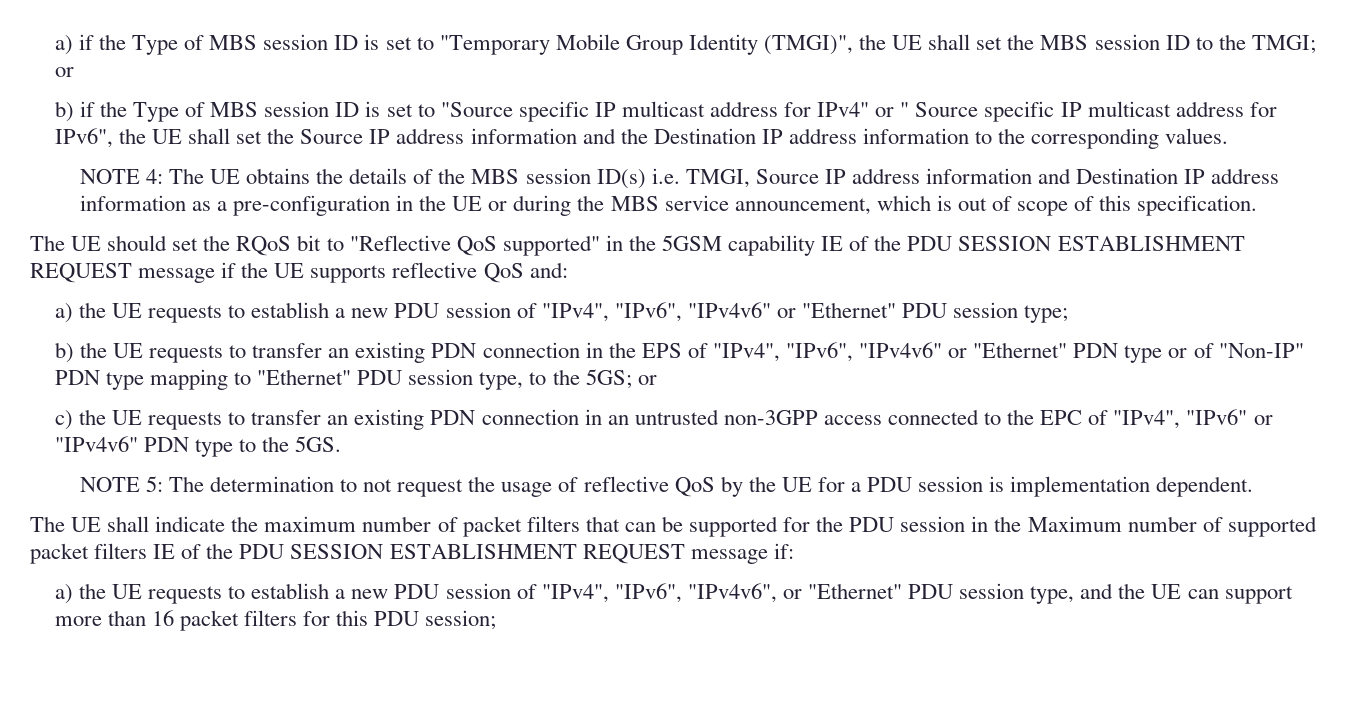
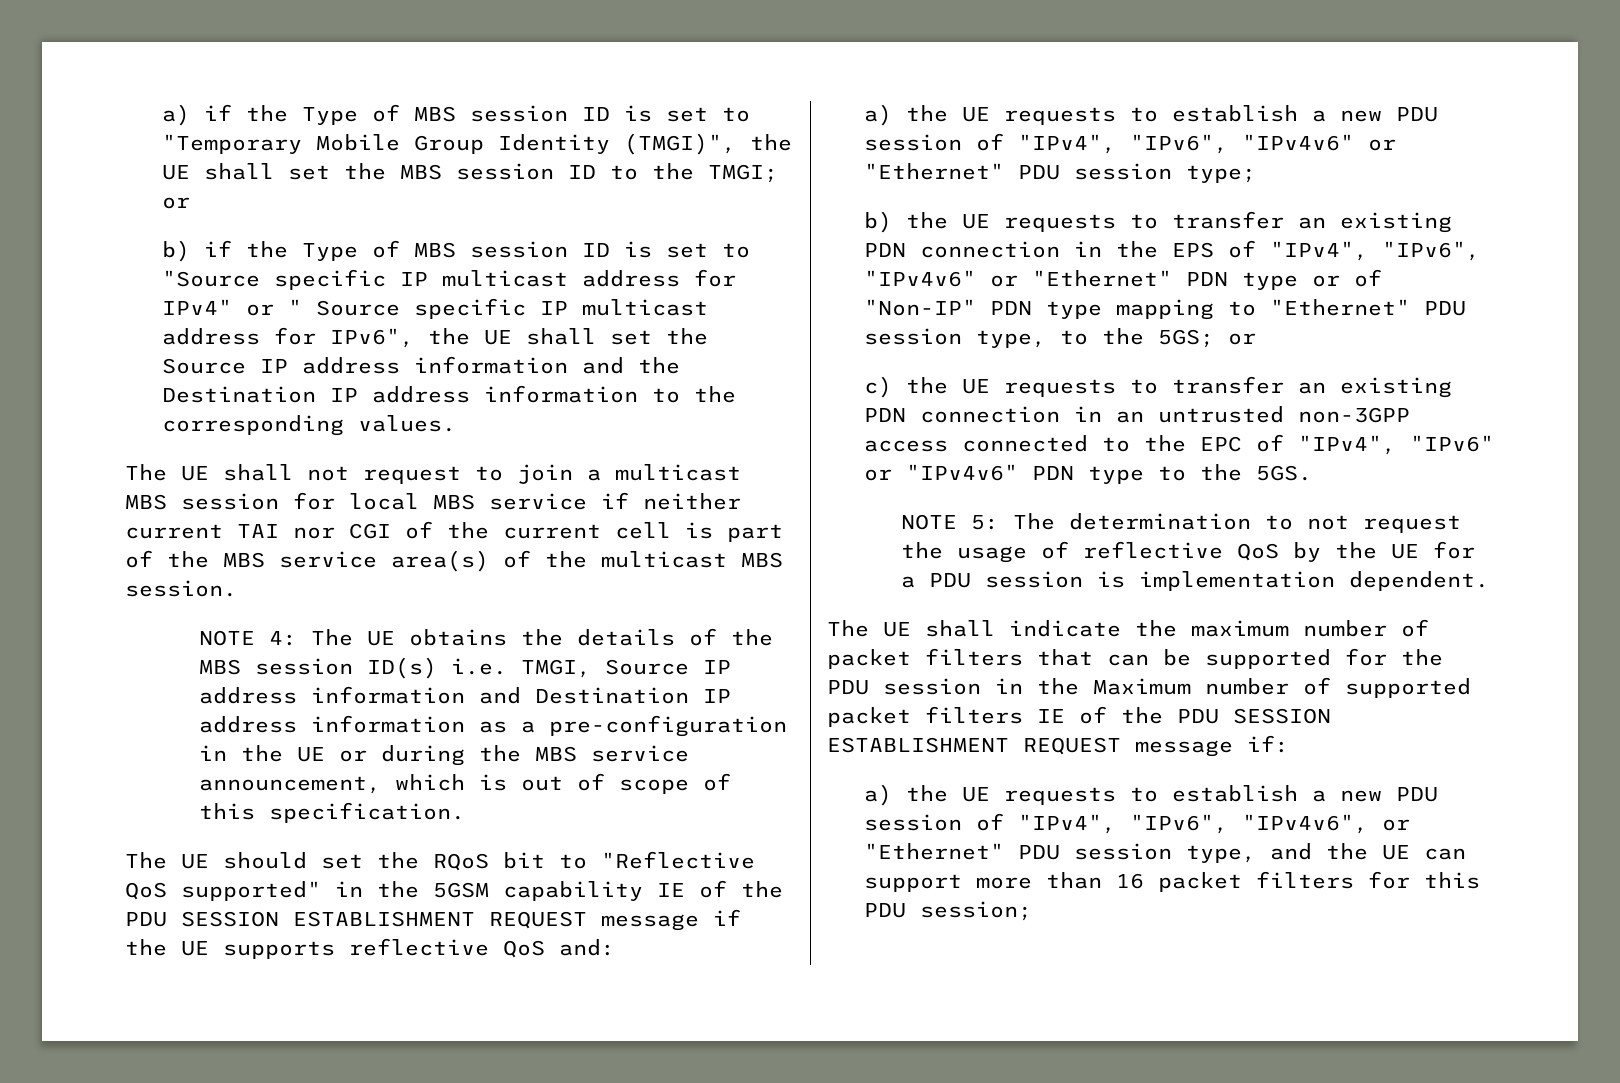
+ The UE shall not request to join a multicast MBS session for local MBS service if neither current TAI nor CGI of the current cell is part of the MBS service area(s) of the multicast MBS session.

